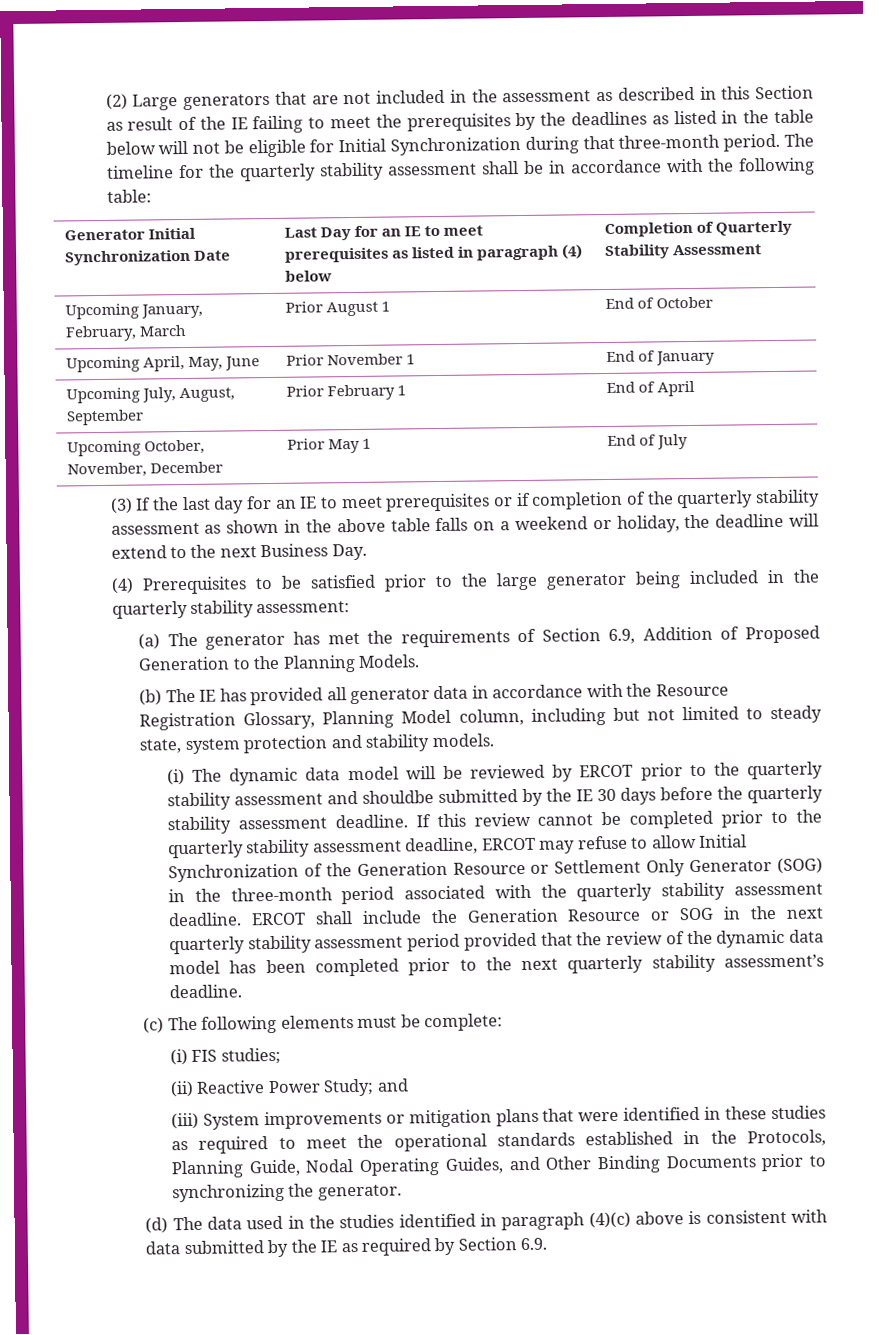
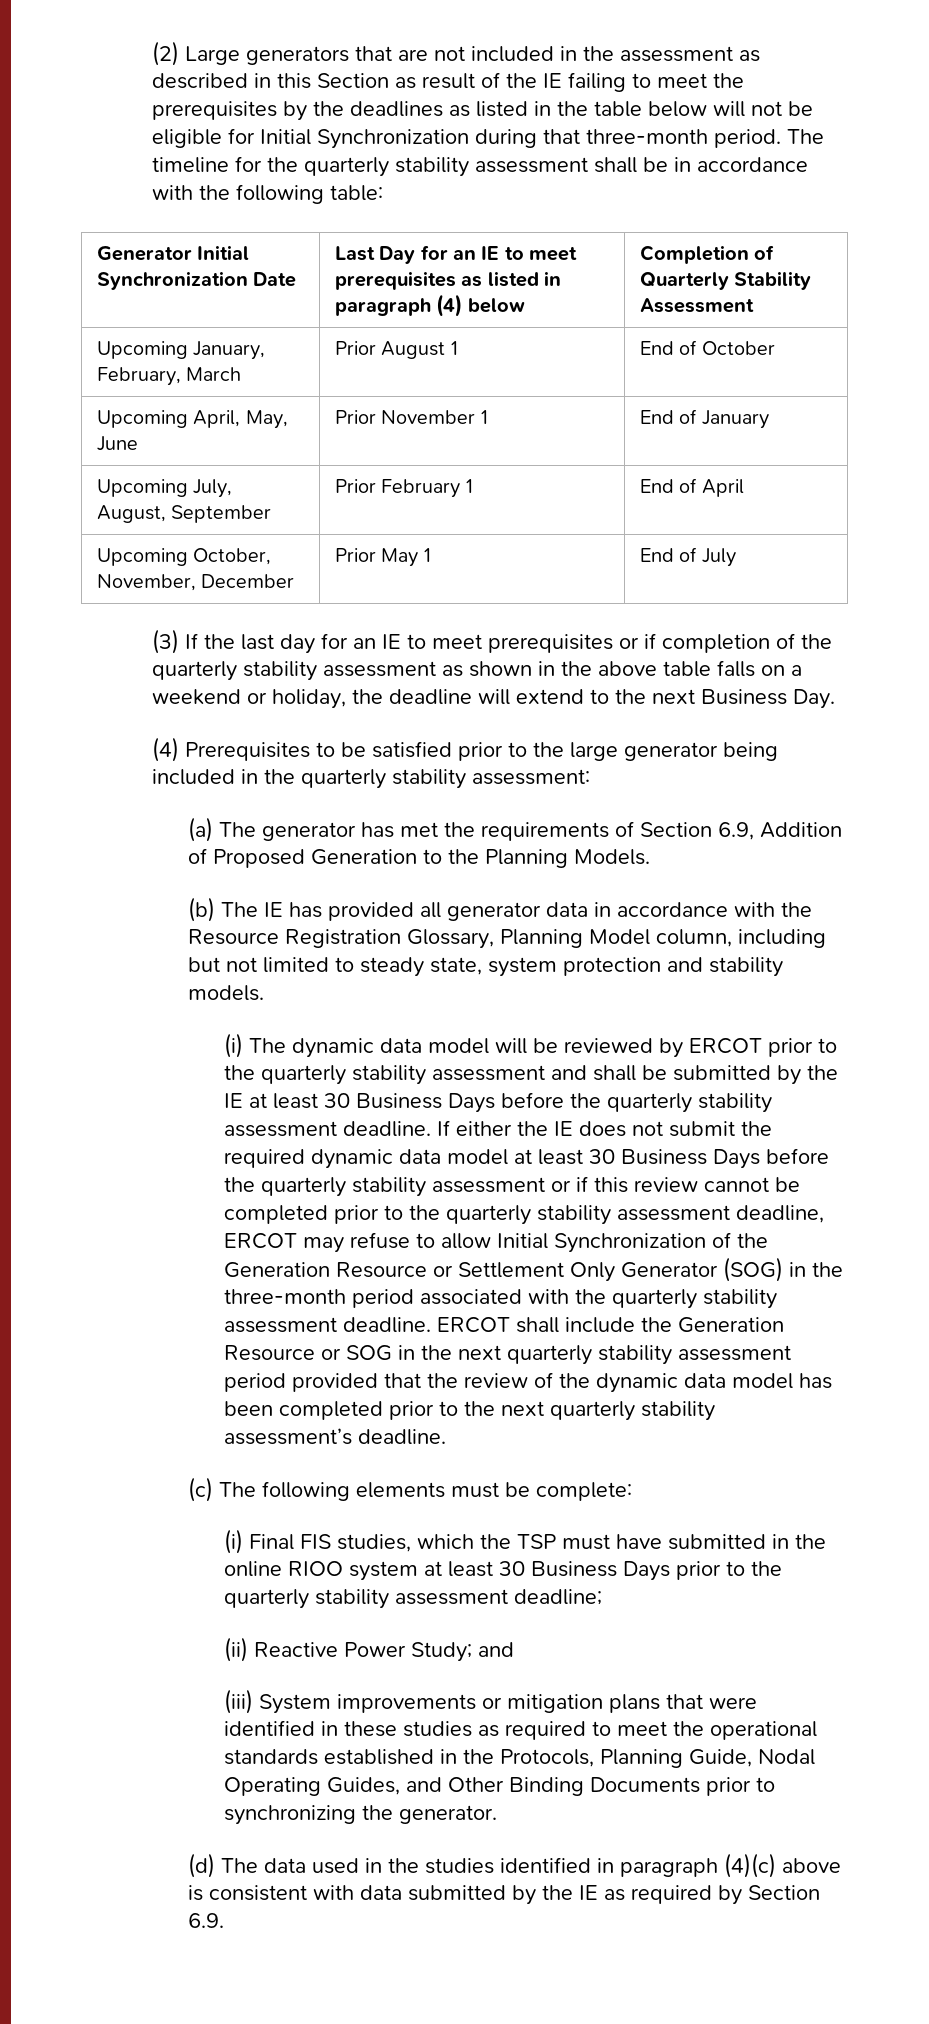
- (i) The dynamic data model will be reviewed by ERCOT prior to the quarterly stability assessment and shouldbe submitted by the IE 30 days before the quarterly stability assessment deadline.
+ (i) The dynamic data model will be reviewed by ERCOT prior to the quarterly stability assessment and shall be submitted by the IE at least 30 Business Days before the quarterly stability assessment deadline.
- If this review cannot be completed prior to the quarterly stability assessment deadline, ERCOT may refuse to allow Initial Synchronization of the Generation Resource or Settlement Only Generator (SOG) in the three-month period associated with the quarterly stability assessment deadline.
+ If either the IE does not submit the required dynamic data model at least 30 Business Days before the quarterly stability assessment or if this review cannot be completed prior to the quarterly stability assessment deadline, ERCOT may refuse to allow Initial Synchronization of the Generation Resource or Settlement Only Generator (SOG) in the three-month period associated with the quarterly stability assessment deadline.
- (i) FIS studies;
+ (i) Final FIS studies, which the TSP must have submitted in the online RIOO system at least 30 Business Days prior to the quarterly stability assessment deadline;

